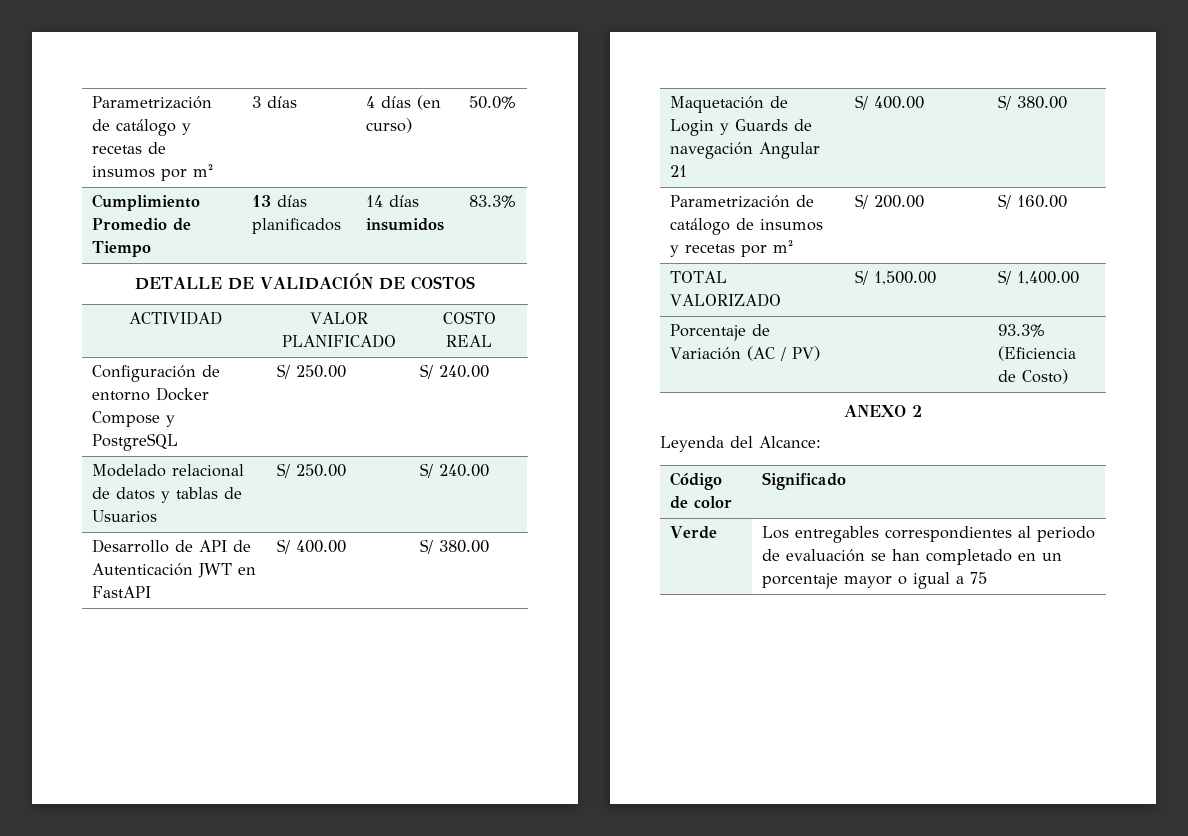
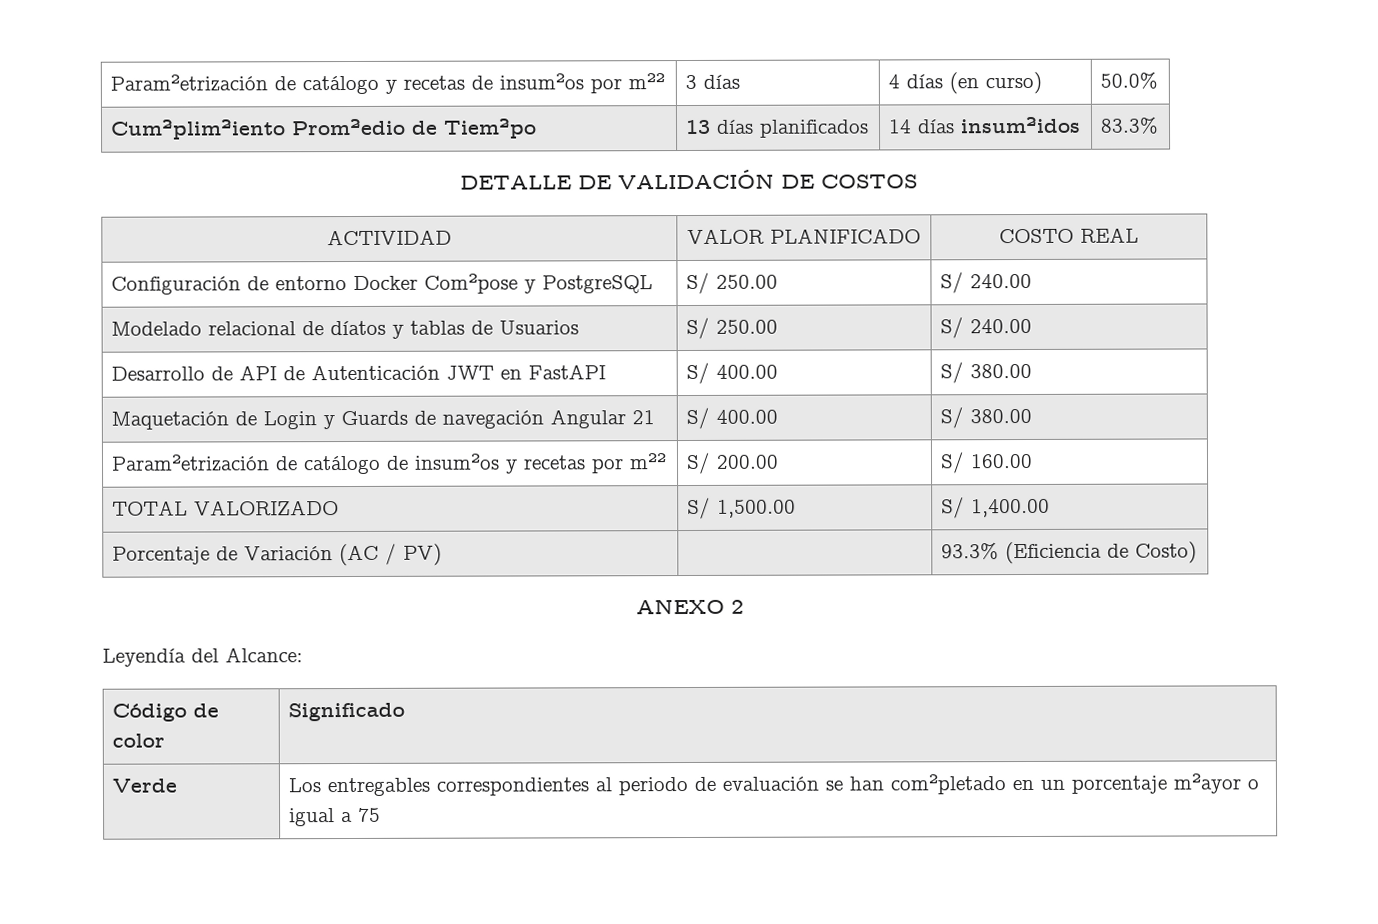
- Parametrización de catálogo y recetas de insumos por m² | 3 días | 4 días (en curso) | 50.0%
+ Param²etrización de catálogo y recetas de insum²os por m²² | 3 días | 4 días (en curso) | 50.0%
- Cumplimiento Promedio de Tiempo | 13 días planificados | 14 días insumidos | 83.3%
+ Cum²plim²iento Prom²edio de Tiem²po | 13 días planificados | 14 días insum²idos | 83.3%
- Configuración de entorno Docker Compose y PostgreSQL | S/ 250.00 | S/ 240.00
+ Configuración de entorno Docker Com²pose y PostgreSQL | S/ 250.00 | S/ 240.00
- Modelado relacional de datos y tablas de Usuarios | S/ 250.00 | S/ 240.00
+ Modelado relacional de díatos y tablas de Usuarios | S/ 250.00 | S/ 240.00
- Parametrización de catálogo de insumos y recetas por m² | S/ 200.00 | S/ 160.00
+ Param²etrización de catálogo de insum²os y recetas por m²² | S/ 200.00 | S/ 160.00
- Leyenda del Alcance:
+ Leyendía del Alcance:
- Verde | Los entregables correspondientes al periodo de evaluación se han completado en un porcentaje mayor o igual a 75
+ Verde | Los entregables correspondientes al periodo de evaluación se han com²pletado en un porcentaje m²ayor o igual a 75

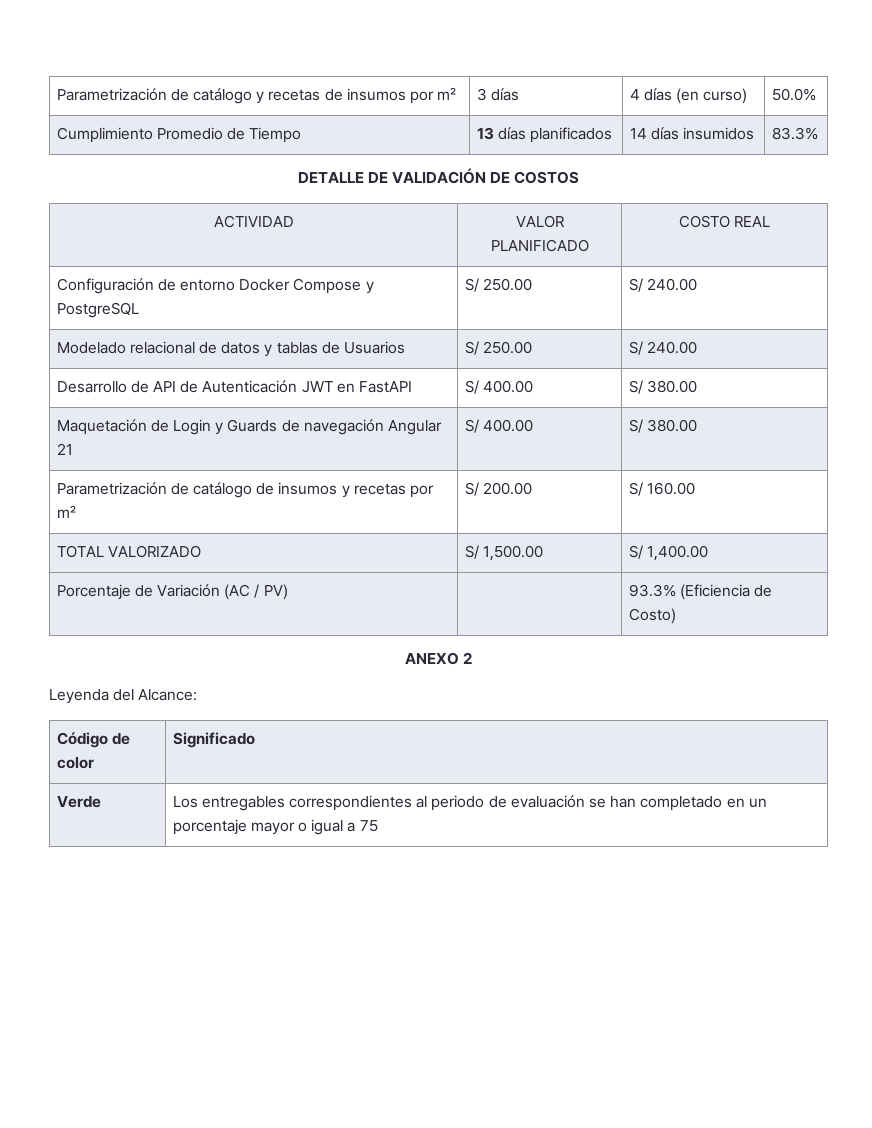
- Param²etrización de catálogo y recetas de insum²os por m²² | 3 días | 4 días (en curso) | 50.0%
+ Parametrización de catálogo y recetas de insumos por m² | 3 días | 4 días (en curso) | 50.0%
- Cum²plim²iento Prom²edio de Tiem²po | 13 días planificados | 14 días insum²idos | 83.3%
+ Cumplimiento Promedio de Tiempo | 13 días planificados | 14 días insumidos | 83.3%
- Configuración de entorno Docker Com²pose y PostgreSQL | S/ 250.00 | S/ 240.00
+ Configuración de entorno Docker Compose y PostgreSQL | S/ 250.00 | S/ 240.00
- Modelado relacional de díatos y tablas de Usuarios | S/ 250.00 | S/ 240.00
+ Modelado relacional de datos y tablas de Usuarios | S/ 250.00 | S/ 240.00
- Param²etrización de catálogo de insum²os y recetas por m²² | S/ 200.00 | S/ 160.00
+ Parametrización de catálogo de insumos y recetas por m² | S/ 200.00 | S/ 160.00
- Leyendía del Alcance:
+ Leyenda del Alcance:
- Verde | Los entregables correspondientes al periodo de evaluación se han com²pletado en un porcentaje m²ayor o igual a 75
+ Verde | Los entregables correspondientes al periodo de evaluación se han completado en un porcentaje mayor o igual a 75

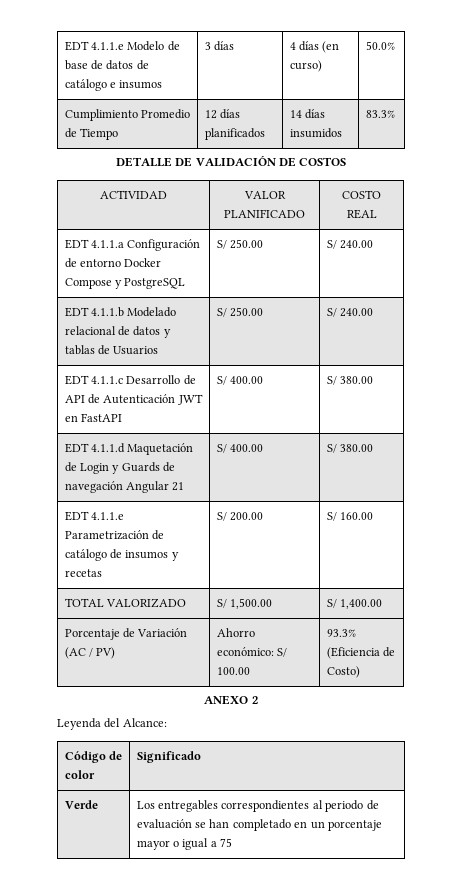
- Parametrización de catálogo y recetas de insumos por m² | 3 días | 4 días (en curso) | 50.0%
+ EDT 4.1.1.e Modelo de base de datos de catálogo e insumos | 3 días | 4 días (en curso) | 50.0%
- Cumplimiento Promedio de Tiempo | 13 días planificados | 14 días insumidos | 83.3%
+ Cumplimiento Promedio de Tiempo | 12 días planificados | 14 días insumidos | 83.3%
- Configuración de entorno Docker Compose y PostgreSQL | S/ 250.00 | S/ 240.00
+ EDT 4.1.1.a Configuración de entorno Docker Compose y PostgreSQL | S/ 250.00 | S/ 240.00
- Modelado relacional de datos y tablas de Usuarios | S/ 250.00 | S/ 240.00
+ EDT 4.1.1.b Modelado relacional de datos y tablas de Usuarios | S/ 250.00 | S/ 240.00
- Desarrollo de API de Autenticación JWT en FastAPI | S/ 400.00 | S/ 380.00
+ EDT 4.1.1.c Desarrollo de API de Autenticación JWT en FastAPI | S/ 400.00 | S/ 380.00
- Maquetación de Login y Guards de navegación Angular 21 | S/ 400.00 | S/ 380.00
+ EDT 4.1.1.d Maquetación de Login y Guards de navegación Angular 21 | S/ 400.00 | S/ 380.00
- Parametrización de catálogo de insumos y recetas por m² | S/ 200.00 | S/ 160.00
+ EDT 4.1.1.e Parametrización de catálogo de insumos y recetas | S/ 200.00 | S/ 160.00
- Porcentaje de Variación (AC / PV) | | 93.3% (Eficiencia de Costo)
+ Porcentaje de Variación (AC / PV) | Ahorro económico: S/ 100.00 | 93.3% (Eficiencia de Costo)

